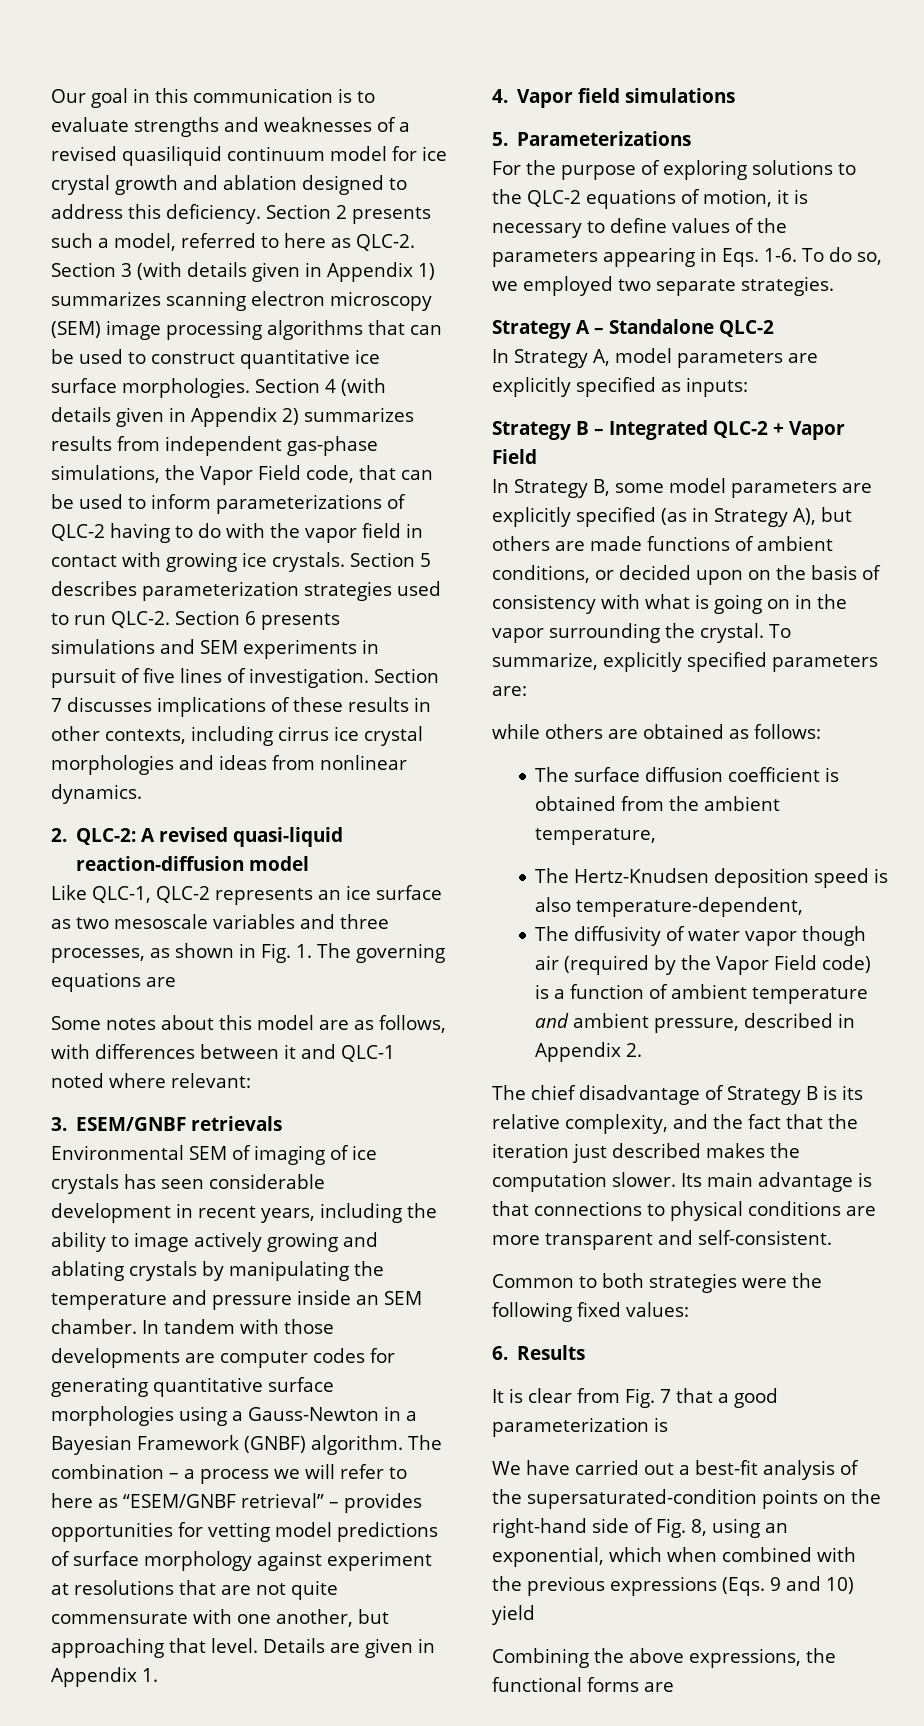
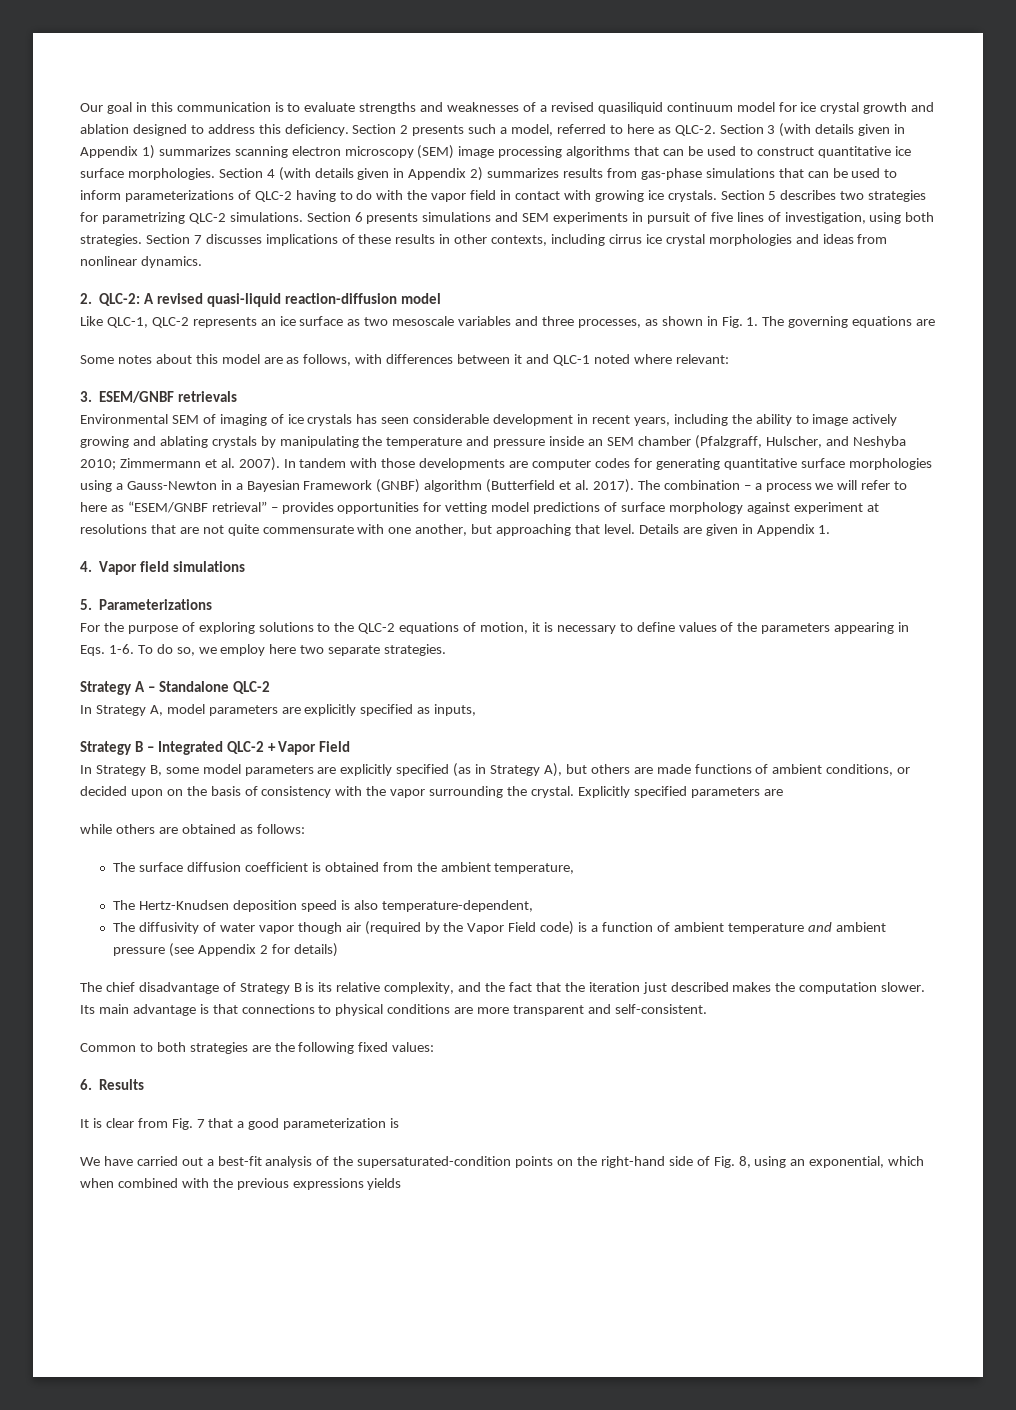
- Section 4 (with details given in Appendix 2) summarizes results from independent gas-phase simulations, the Vapor Field code, that can be used to inform parameterizations of QLC-2 having to do with the vapor field in contact with growing ice crystals.
+ Section 4 (with details given in Appendix 2) summarizes results from gas-phase simulations that can be used to inform parameterizations of QLC-2 having to do with the vapor field in contact with growing ice crystals.
- Section 5 describes parameterization strategies used to run QLC-2.
+ Section 5 describes two strategies for parametrizing QLC-2 simulations.
- Section 6 presents simulations and SEM experiments in pursuit of five lines of investigation.
+ Section 6 presents simulations and SEM experiments in pursuit of five lines of investigation, using both strategies.
- Environmental SEM of imaging of ice crystals has seen considerable development in recent years, including the ability to image actively growing and ablating crystals by manipulating the temperature and pressure inside an SEM chamber.
+ Environmental SEM of imaging of ice crystals has seen considerable development in recent years, including the ability to image actively growing and ablating crystals by manipulating the temperature and pressure inside an SEM chamber (Pfalzgraff, Hulscher, and Neshyba 2010; Zimmermann et al. 2007).
- In tandem with those developments are computer codes for generating quantitative surface morphologies using a Gauss-Newton in a Bayesian Framework (GNBF) algorithm.
+ In tandem with those developments are computer codes for generating quantitative surface morphologies using a Gauss-Newton in a Bayesian Framework (GNBF) algorithm (Butterfield et al. 2017).
- To do so, we employed two separate strategies.
+ To do so, we employ here two separate strategies.
- In Strategy A, model parameters are explicitly specified as inputs:
+ In Strategy A, model parameters are explicitly specified as inputs,
- In Strategy B, some model parameters are explicitly specified (as in Strategy A), but others are made functions of ambient conditions, or decided upon on the basis of consistency with what is going on in the vapor surrounding the crystal.
+ In Strategy B, some model parameters are explicitly specified (as in Strategy A), but others are made functions of ambient conditions, or decided upon on the basis of consistency with the vapor surrounding the crystal.
- To summarize, explicitly specified parameters are:
+ Explicitly specified parameters are
- The diffusivity of water vapor though air (required by the Vapor Field code) is a function of ambient temperature and ambient pressure, described in Appendix 2.
+ The diffusivity of water vapor though air (required by the Vapor Field code) is a function of ambient temperature and ambient pressure (see Appendix 2 for details)
- Common to both strategies were the following fixed values:
+ Common to both strategies are the following fixed values:
- We have carried out a best-fit analysis of the supersaturated-condition points on the right-hand side of Fig. 8, using an exponential, which when combined with the previous expressions (Eqs. 9 and 10) yield
- Combining the above expressions, the functional forms are
+ We have carried out a best-fit analysis of the supersaturated-condition points on the right-hand side of Fig. 8, using an exponential, which when combined with the previous expressions yields

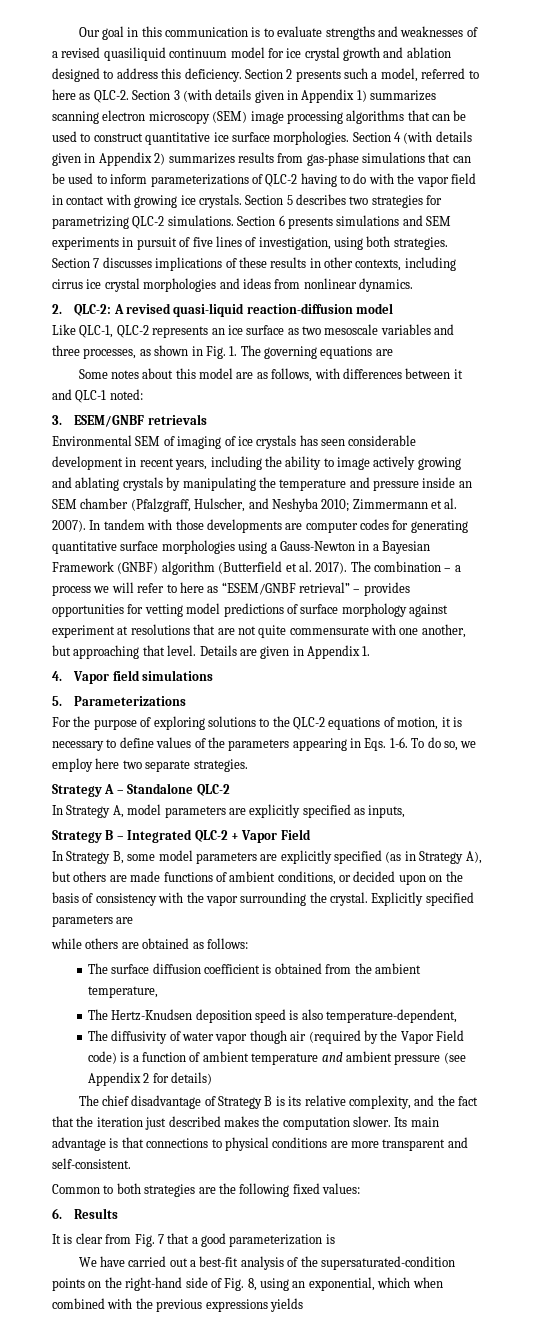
- Some notes about this model are as follows, with differences between it and QLC-1 noted where relevant:
+ Some notes about this model are as follows, with differences between it and QLC-1 noted:

